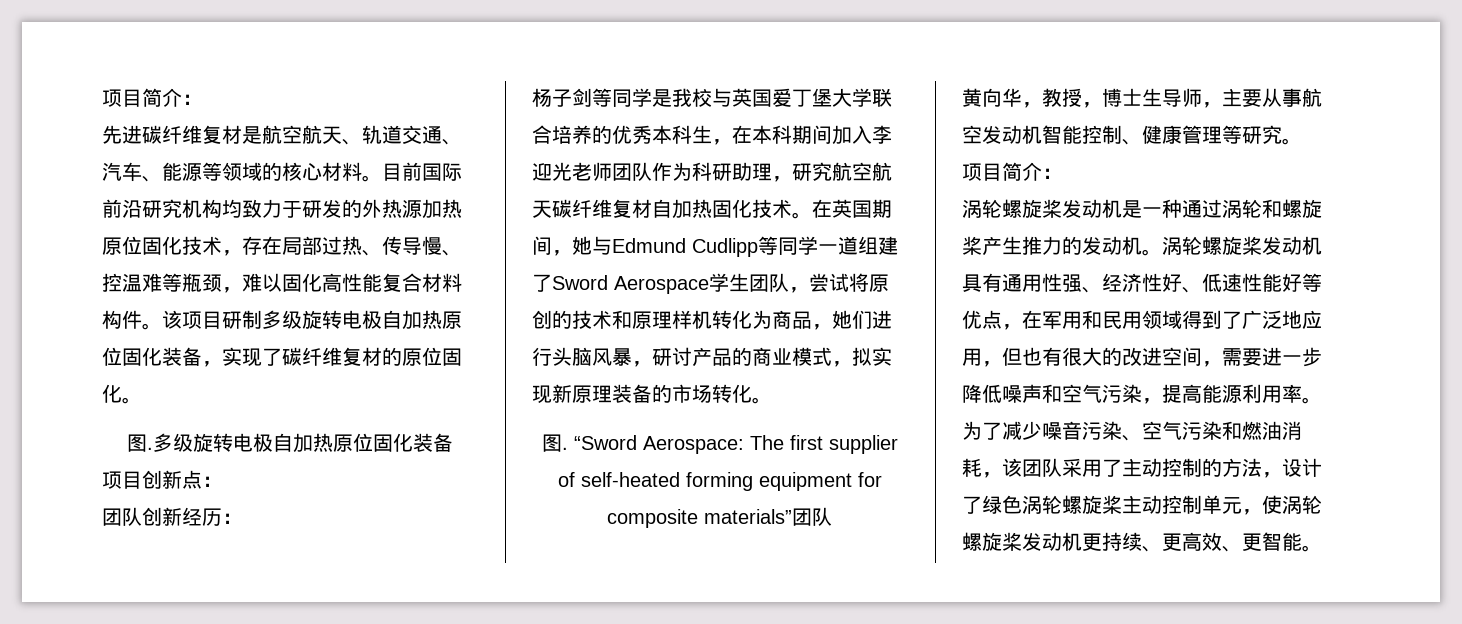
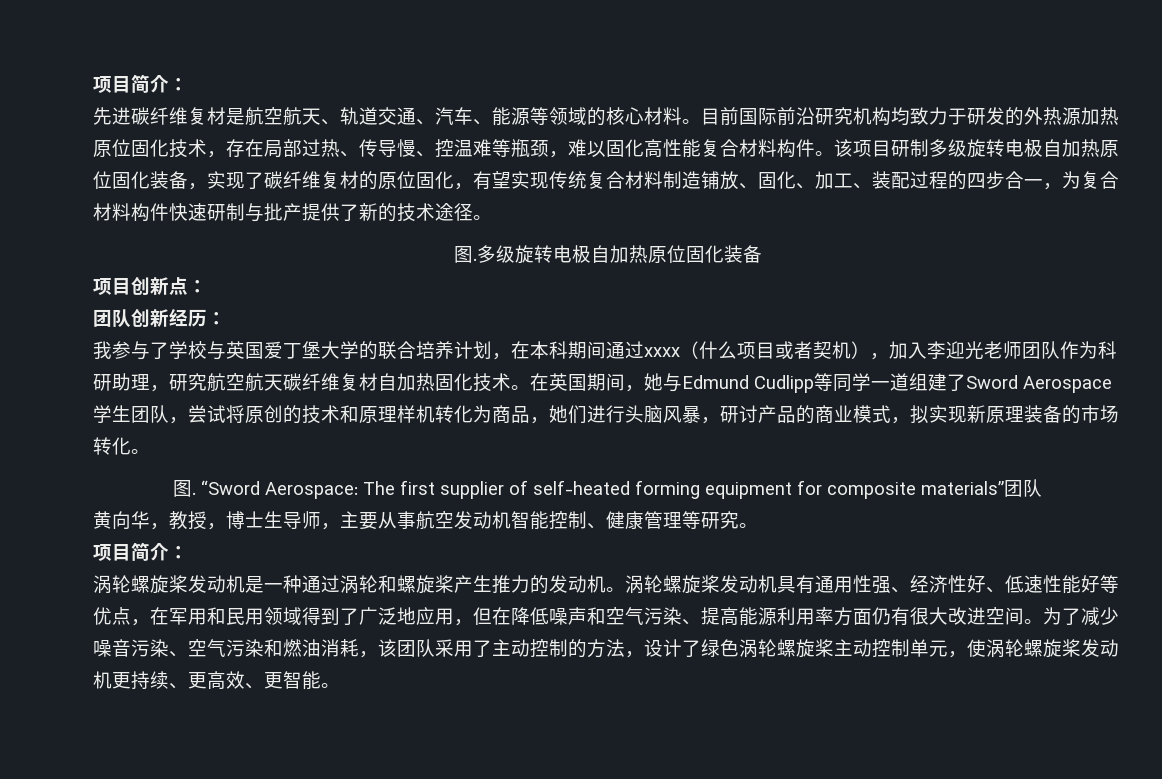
- 该项目研制多级旋转电极自加热原位固化装备，实现了碳纤维复材的原位固化。
+ 该项目研制多级旋转电极自加热原位固化装备，实现了碳纤维复材的原位固化，有望实现传统复合材料制造铺放、固化、加工、装配过程的四步合一，为复合材料构件快速研制与批产提供了新的技术途径。
- 杨子剑等同学是我校与英国爱丁堡大学联合培养的优秀本科生，在本科期间加入李迎光老师团队作为科研助理，研究航空航天碳纤维复材自加热固化技术。
+ 我参与了学校与英国爱丁堡大学的联合培养计划，在本科期间通过xxxx（什么项目或者契机），加入李迎光老师团队作为科研助理，研究航空航天碳纤维复材自加热固化技术。
- 涡轮螺旋桨发动机具有通用性强、经济性好、低速性能好等优点，在军用和民用领域得到了广泛地应用，但也有很大的改进空间，需要进一步降低噪声和空气污染，提高能源利用率。
+ 涡轮螺旋桨发动机具有通用性强、经济性好、低速性能好等优点，在军用和民用领域得到了广泛地应用，但在降低噪声和空气污染、提高能源利用率方面仍有很大改进空间。

